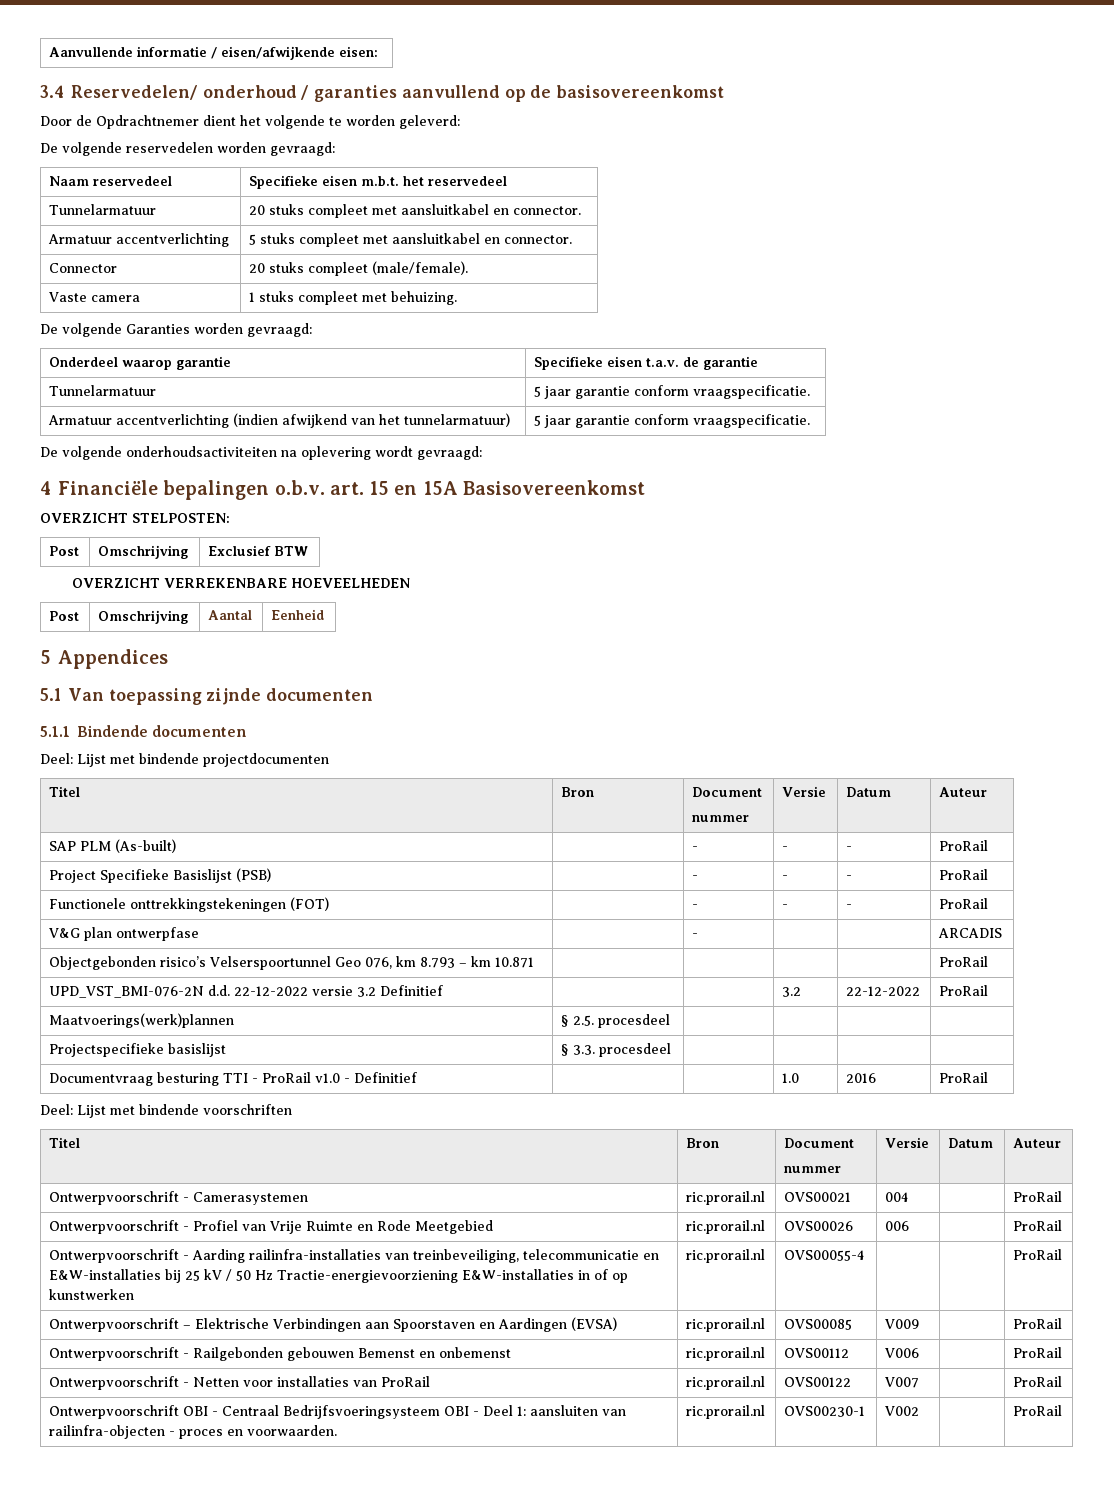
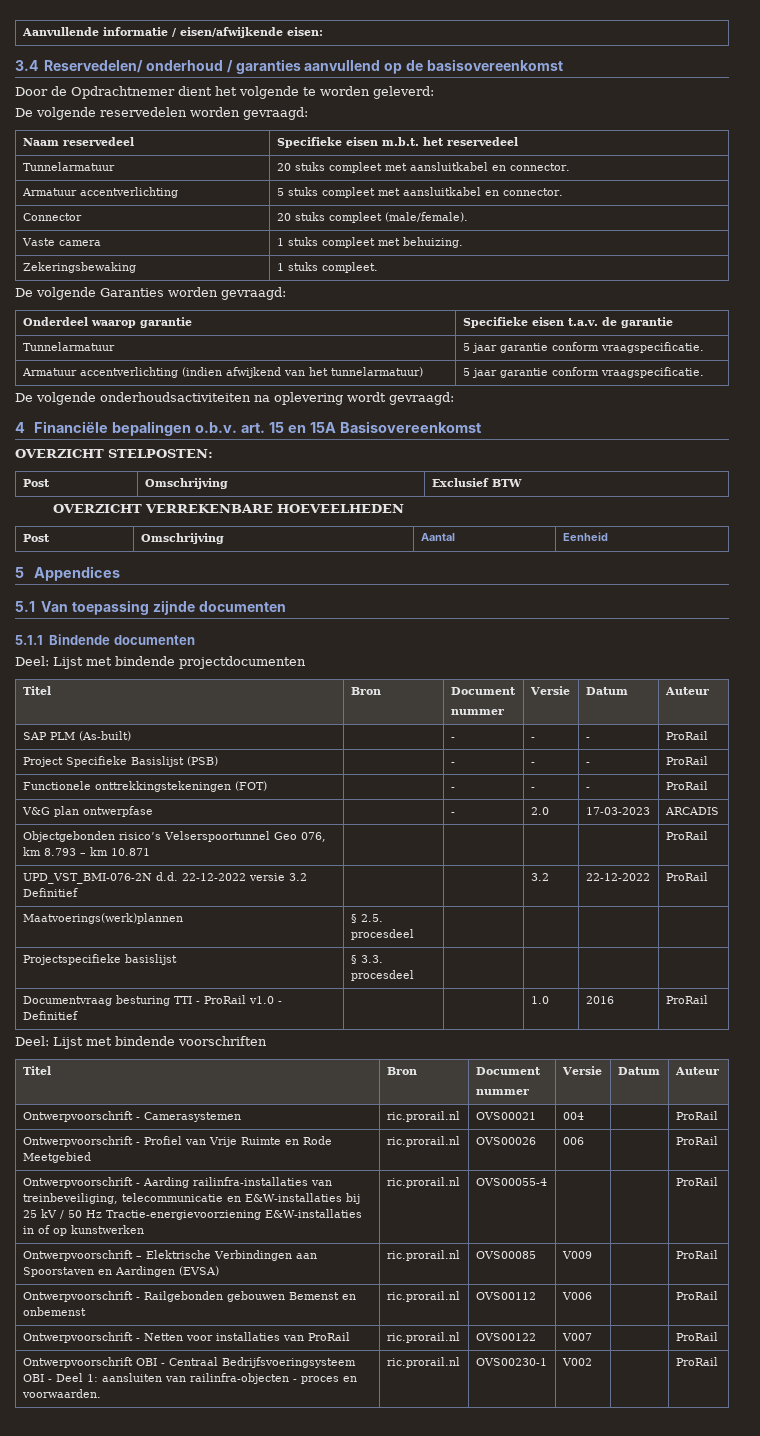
+ Zekeringsbewaking | 1 stuks compleet.
- V&G plan ontwerpfase | | - | | | ARCADIS
+ V&G plan ontwerpfase | | - | 2.0 | 17-03-2023 | ARCADIS

